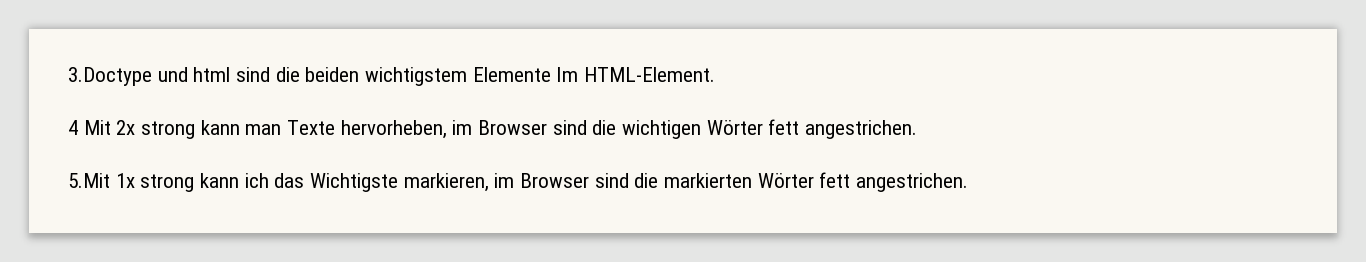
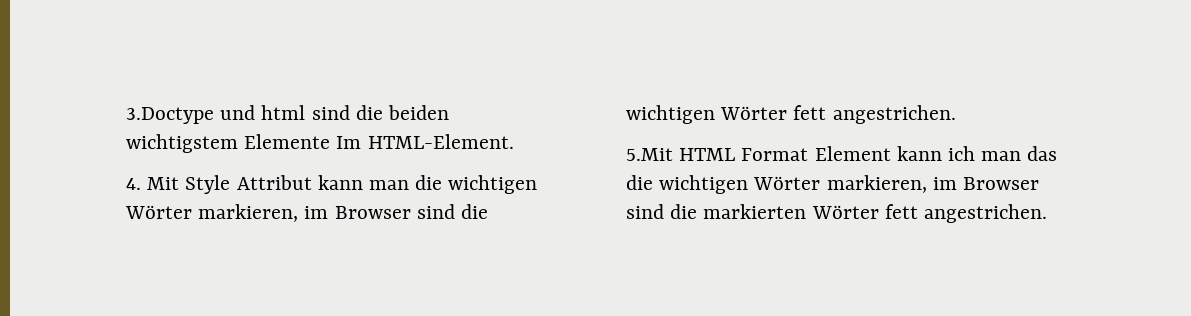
- 4 Mit 2x strong kann man Texte hervorheben, im Browser sind die wichtigen Wörter fett angestrichen.
+ 4. Mit Style Attribut kann man die wichtigen Wörter markieren, im Browser sind die wichtigen Wörter fett angestrichen.
- 5.Mit 1x strong kann ich das Wichtigste markieren, im Browser sind die markierten Wörter fett angestrichen.
+ 5.Mit HTML Format Element kann ich man das die wichtigen Wörter markieren, im Browser sind die markierten Wörter fett angestrichen.

